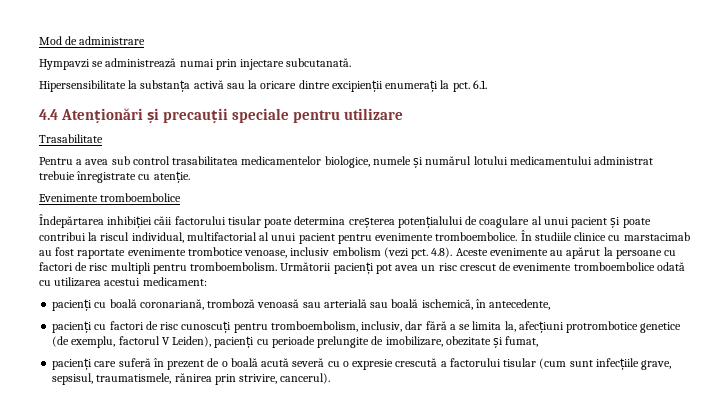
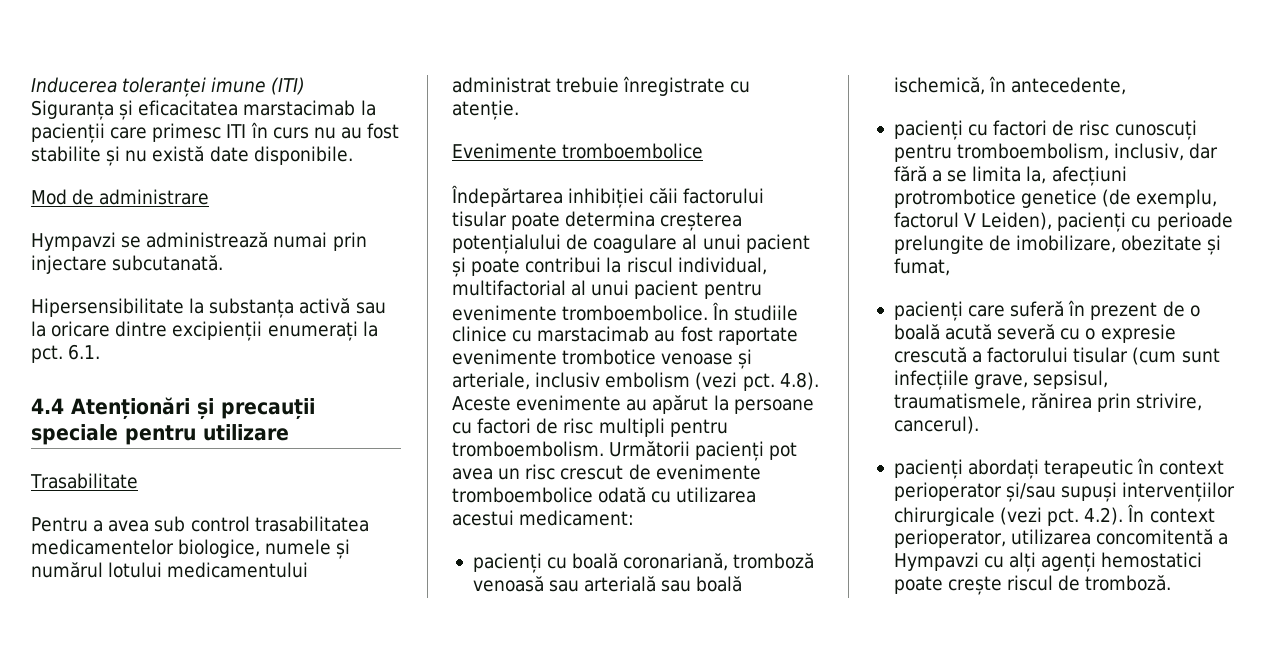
+ Inducerea toleranței imune (ITI)
+ Siguranța și eficacitatea marstacimab la pacienții care primesc ITI în curs nu au fost stabilite și nu există date disponibile.
- În studiile clinice cu marstacimab au fost raportate evenimente trombotice venoase, inclusiv embolism (vezi pct.
+ În studiile clinice cu marstacimab au fost raportate evenimente trombotice venoase și arteriale, inclusiv embolism (vezi pct.
+ pacienți abordați terapeutic în context perioperator și/sau supuși intervențiilor chirurgicale (vezi pct. 4.2). În context perioperator, utilizarea concomitentă a Hympavzi cu alți agenți hemostatici poate crește riscul de tromboză.

